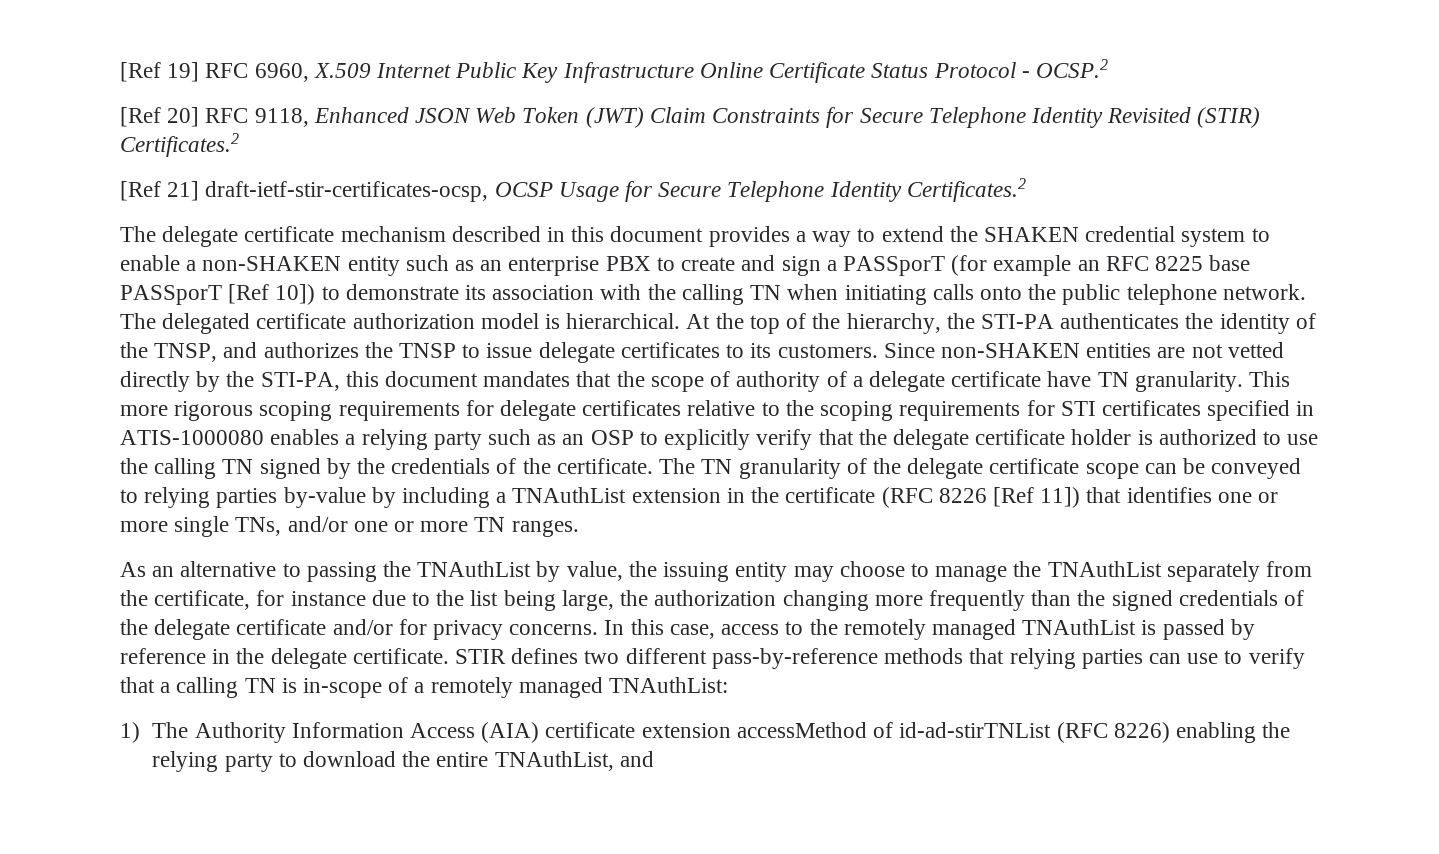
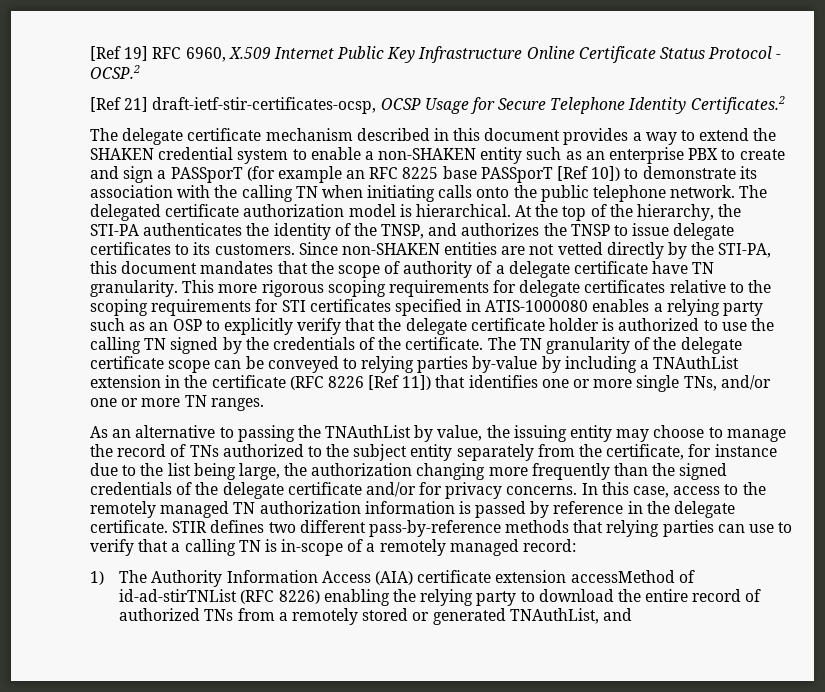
- [Ref 20] RFC 9118, Enhanced JSON Web Token (JWT) Claim Constraints for Secure Telephone Identity Revisited (STIR) Certificates.2
- As an alternative to passing the TNAuthList by value, the issuing entity may choose to manage the TNAuthList separately from the certificate, for instance due to the list being large, the authorization changing more frequently than the signed credentials of the delegate certificate and/or for privacy concerns.
+ As an alternative to passing the TNAuthList by value, the issuing entity may choose to manage the record of TNs authorized to the subject entity separately from the certificate, for instance due to the list being large, the authorization changing more frequently than the signed credentials of the delegate certificate and/or for privacy concerns.
- In this case, access to the remotely managed TNAuthList is passed by reference in the delegate certificate.
+ In this case, access to the remotely managed TN authorization information is passed by reference in the delegate certificate.
- STIR defines two different pass-by-reference methods that relying parties can use to verify that a calling TN is in-scope of a remotely managed TNAuthList:
+ STIR defines two different pass-by-reference methods that relying parties can use to verify that a calling TN is in-scope of a remotely managed record:
- 1) The Authority Information Access (AIA) certificate extension accessMethod of id-ad-stirTNList (RFC 8226) enabling the relying party to download the entire TNAuthList, and
+ 1) The Authority Information Access (AIA) certificate extension accessMethod of id-ad-stirTNList (RFC 8226) enabling the relying party to download the entire record of authorized TNs from a remotely stored or generated TNAuthList, and

